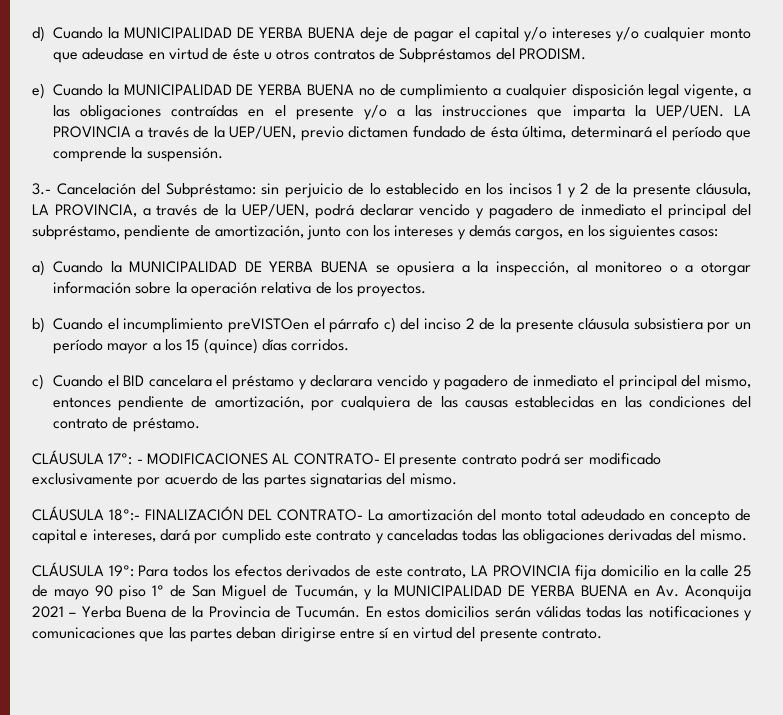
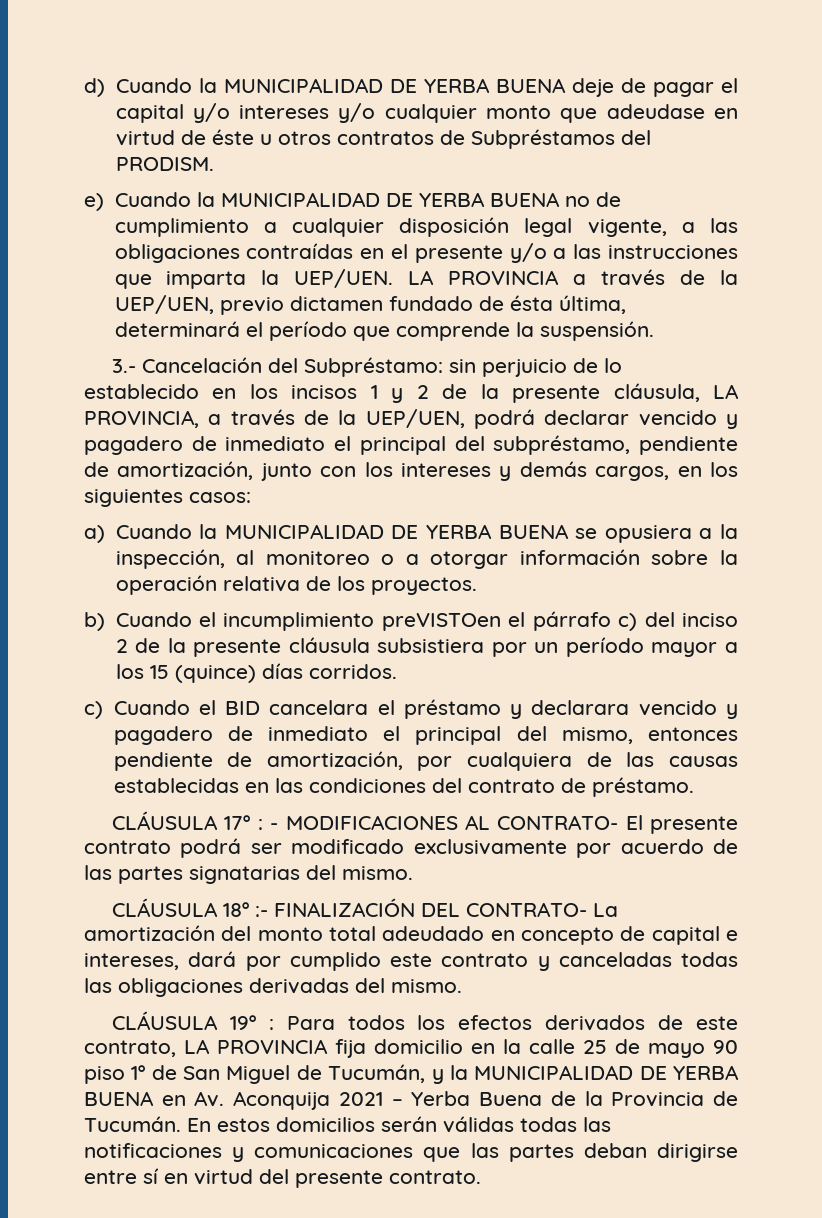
- CLÁUSULA 17º: - MODIFICACIONES AL CONTRATO- El presente contrato podrá ser modificado exclusivamente por acuerdo de las partes signatarias del mismo.
+ CLÁUSULA 17º : - MODIFICACIONES AL CONTRATO- El presente contrato podrá ser modificado exclusivamente por acuerdo de las partes signatarias del mismo.
- CLÁUSULA 18º:- FINALIZACIÓN DEL CONTRATO- La amortización del monto total adeudado en concepto de capital e intereses, dará por cumplido este contrato y canceladas todas las obligaciones derivadas del mismo.
+ CLÁUSULA 18º :- FINALIZACIÓN DEL CONTRATO- La amortización del monto total adeudado en concepto de capital e intereses, dará por cumplido este contrato y canceladas todas las obligaciones derivadas del mismo.
- CLÁUSULA 19º: Para todos los efectos derivados de este contrato, LA PROVINCIA fija domicilio en la calle 25 de mayo 90 piso 1º de San Miguel de Tucumán, y la MUNICIPALIDAD DE YERBA BUENA en Av. Aconquija 2021 – Yerba Buena de la Provincia de Tucumán.
+ CLÁUSULA 19º : Para todos los efectos derivados de este contrato, LA PROVINCIA fija domicilio en la calle 25 de mayo 90 piso 1º de San Miguel de Tucumán, y la MUNICIPALIDAD DE YERBA BUENA en Av. Aconquija 2021 – Yerba Buena de la Provincia de Tucumán.

